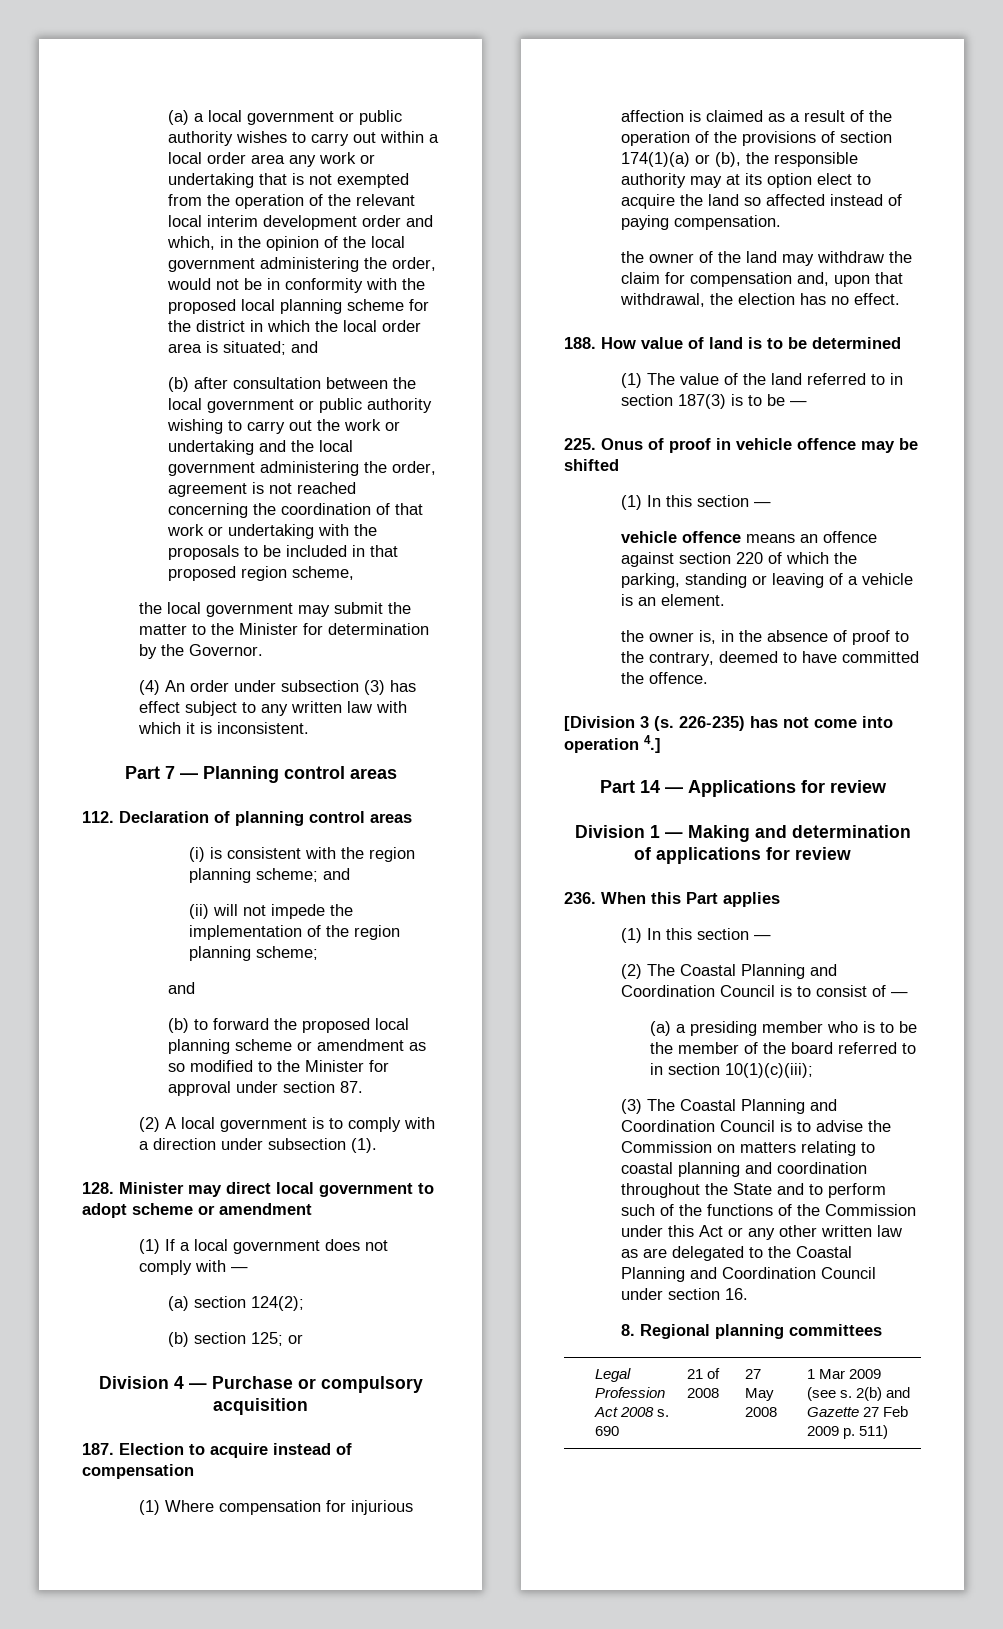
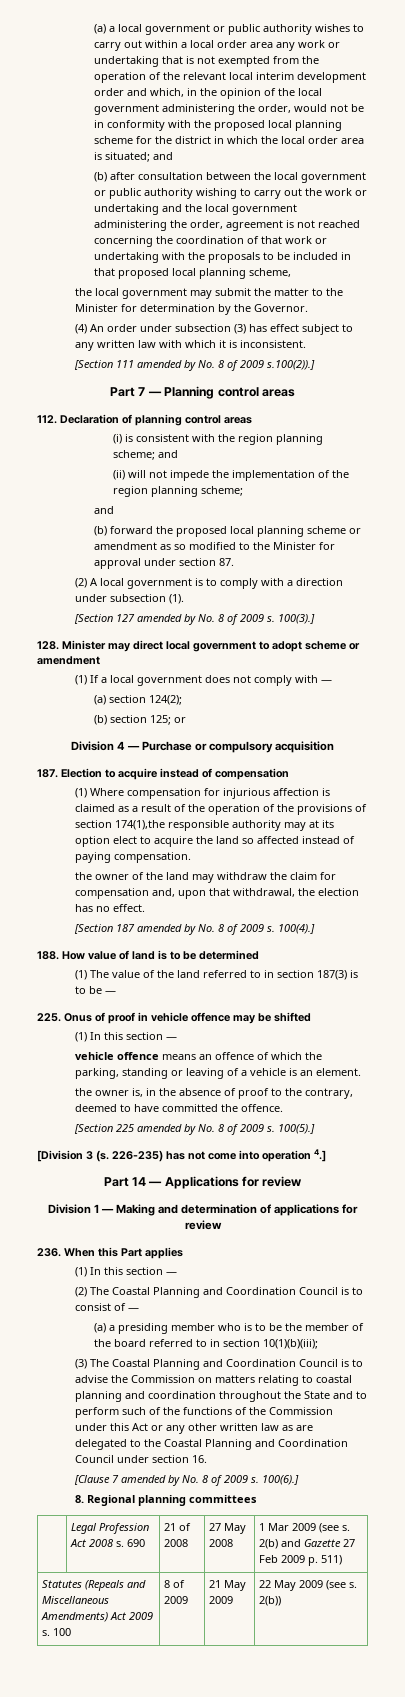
- (b) after consultation between the local government or public authority wishing to carry out the work or undertaking and the local government administering the order, agreement is not reached concerning the coordination of that work or undertaking with the proposals to be included in that proposed region scheme,
+ (b) after consultation between the local government or public authority wishing to carry out the work or undertaking and the local government administering the order, agreement is not reached concerning the coordination of that work or undertaking with the proposals to be included in that proposed local planning scheme,
+ [Section 111 amended by No. 8 of 2009 s.100(2)).]
- (b) to forward the proposed local planning scheme or amendment as so modified to the Minister for approval under section 87.
+ (b) forward the proposed local planning scheme or amendment as so modified to the Minister for approval under section 87.
+ [Section 127 amended by No. 8 of 2009 s. 100(3).]
- (1) Where compensation for injurious affection is claimed as a result of the operation of the provisions of section 174(1)(a) or (b), the responsible authority may at its option elect to acquire the land so affected instead of paying compensation.
+ (1) Where compensation for injurious affection is claimed as a result of the operation of the provisions of section 174(1),the responsible authority may at its option elect to acquire the land so affected instead of paying compensation.
+ [Section 187 amended by No. 8 of 2009 s. 100(4).]
- vehicle offence means an offence against section 220 of which the parking, standing or leaving of a vehicle is an element.
+ vehicle offence means an offence of which the parking, standing or leaving of a vehicle is an element.
+ [Section 225 amended by No. 8 of 2009 s. 100(5).]
- (a) a presiding member who is to be the member of the board referred to in section 10(1)(c)(iii);
+ (a) a presiding member who is to be the member of the board referred to in section 10(1)(b)(iii);
+ [Clause 7 amended by No. 8 of 2009 s. 100(6).]
+ Statutes (Repeals and Miscellaneous Amendments) Act 2009 s. 100 | 8 of 2009 | 21 May 2009 | 22 May 2009 (see s. 2(b))

